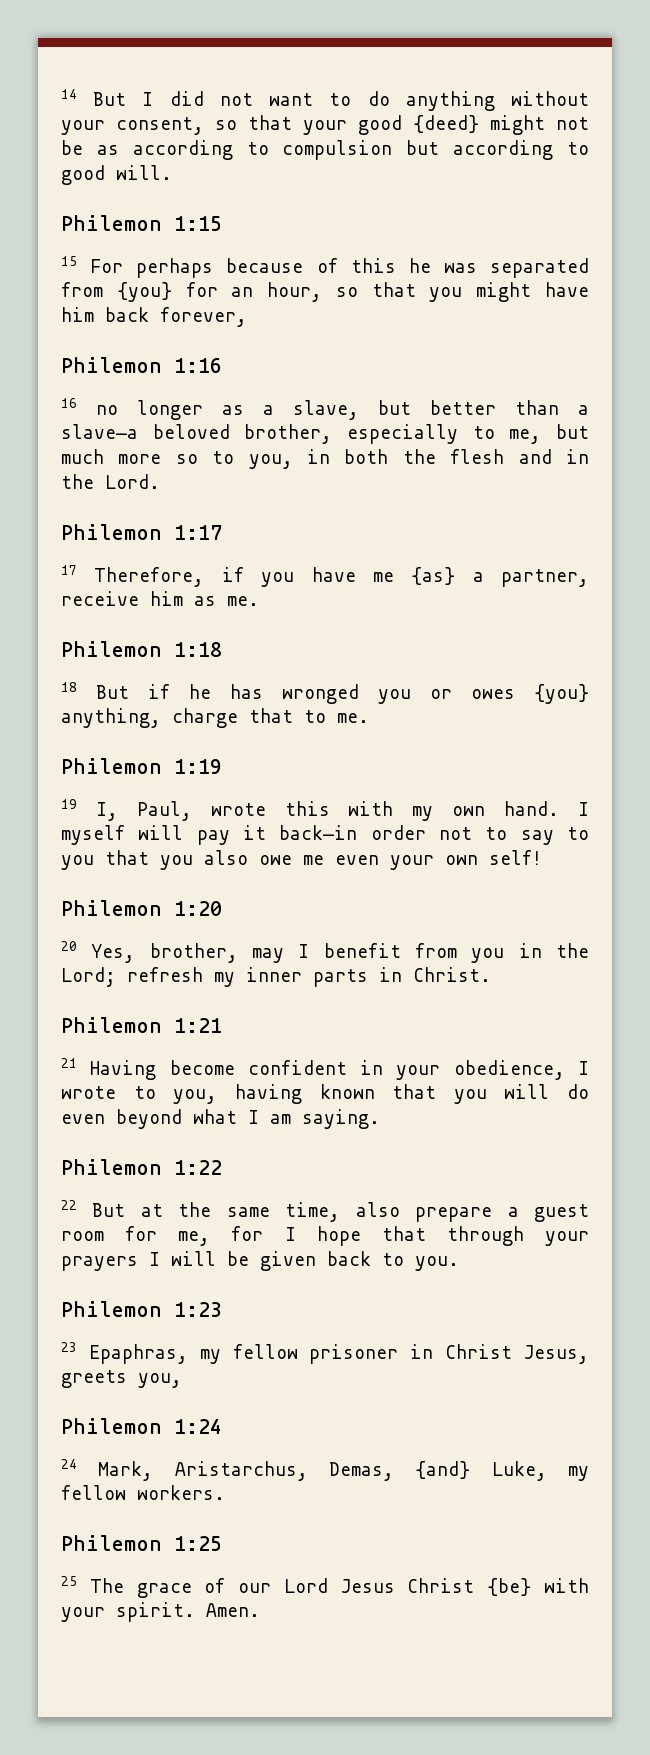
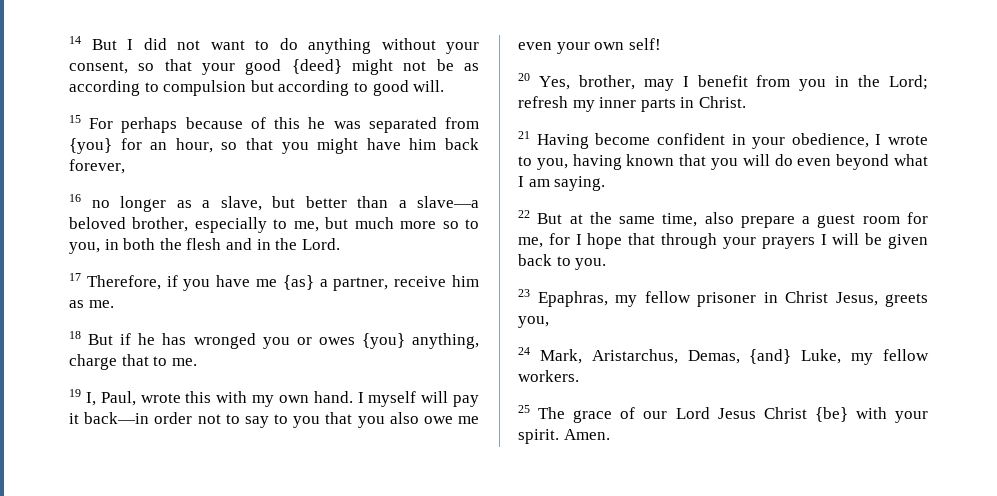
- Philemon 1:15
- Philemon 1:16
- Philemon 1:17
- Philemon 1:18
- Philemon 1:19
- Philemon 1:20
- Philemon 1:21
- Philemon 1:22
- Philemon 1:23
- Philemon 1:24
- Philemon 1:25

